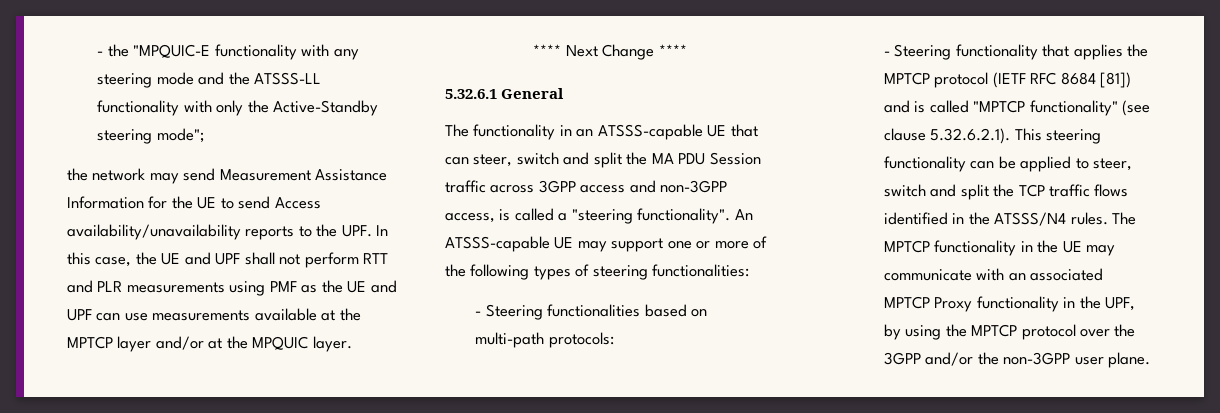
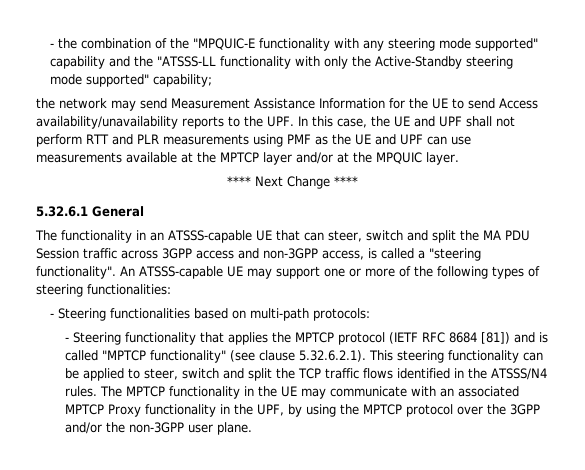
- - the "MPQUIC-E functionality with any steering mode and the ATSSS-LL functionality with only the Active-Standby steering mode";
+ - the combination of the "MPQUIC-E functionality with any steering mode supported" capability and the "ATSSS-LL functionality with only the Active-Standby steering mode supported" capability;

